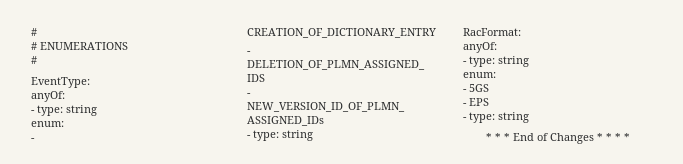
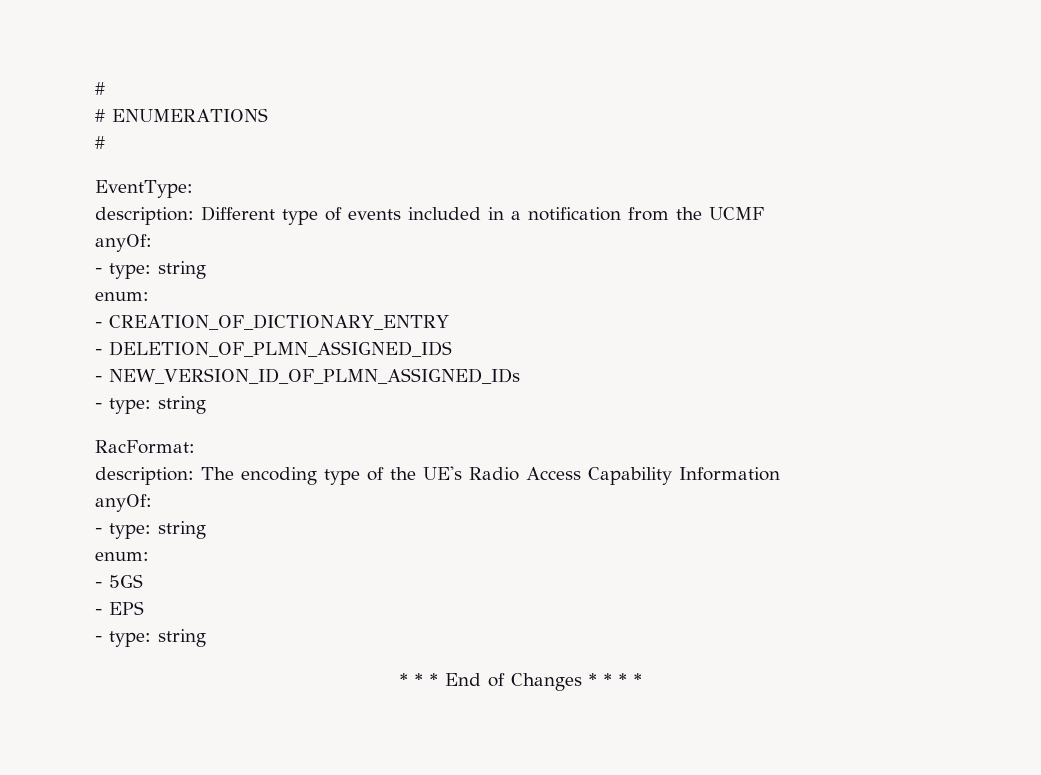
+ description: Different type of events included in a notification from the UCMF
+ description: The encoding type of the UE's Radio Access Capability Information

